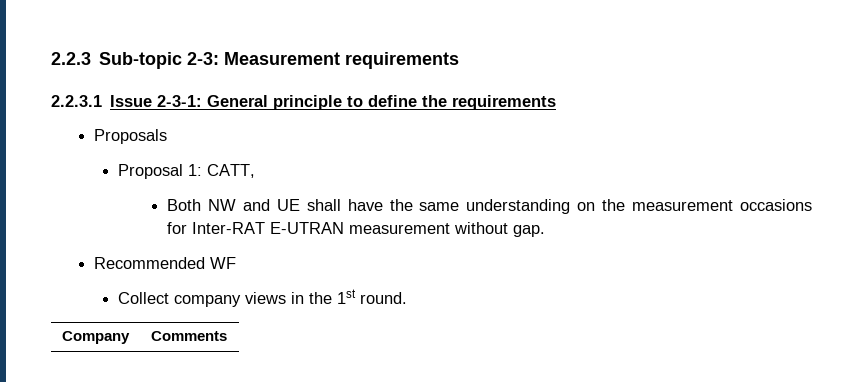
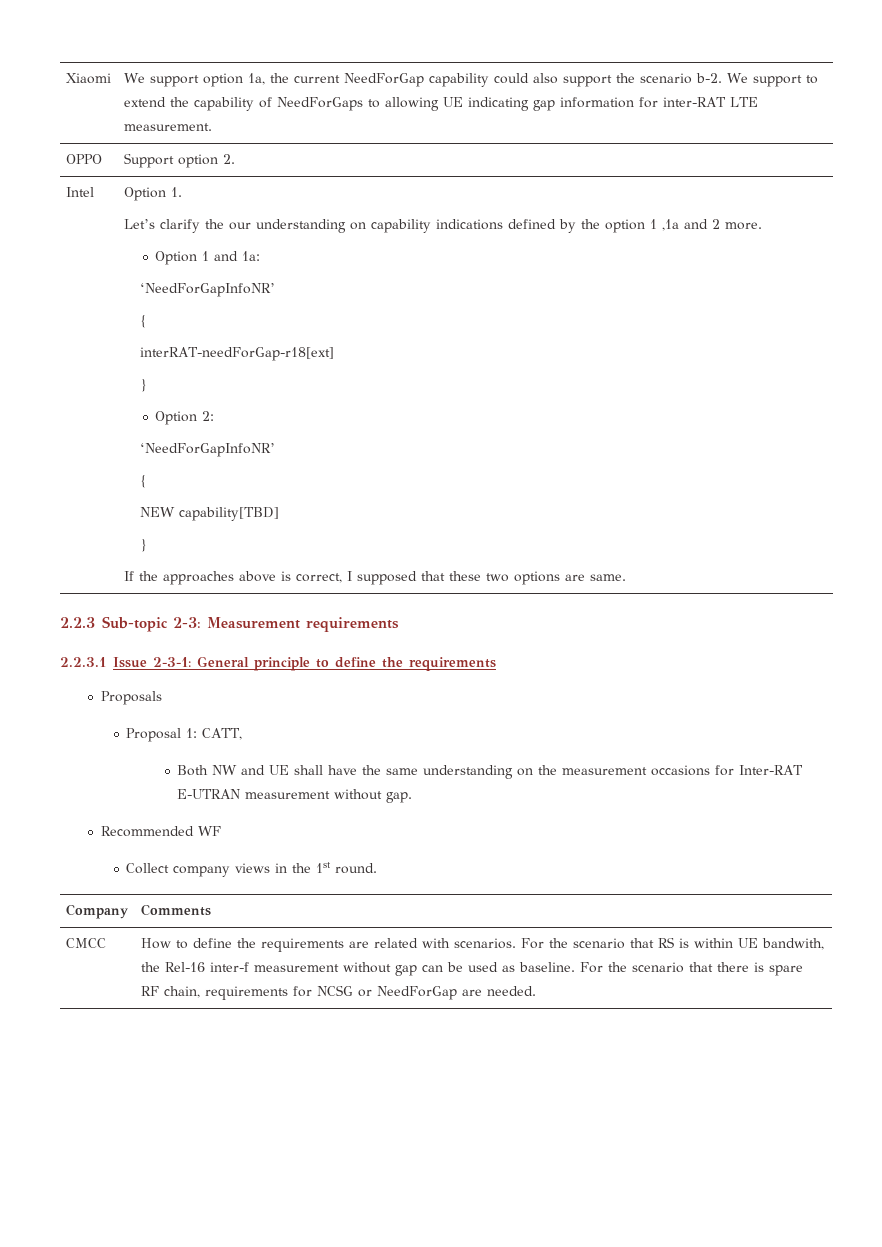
+ Xiaomi | We support option 1a, the current NeedForGap capability could also support the scenario b-2. We support to extend the capability of NeedForGaps to allowing UE indicating gap information for inter-RAT LTE measurement.
+ OPPO | Support option 2.
+ Intel | Option 1.
+ Let’s clarify the our understanding on capability indications defined by the option 1 ,1a and 2 more.
+ Option 1 and 1a:
+ ‘NeedForGapInfoNR’
+ {
+ interRAT-needForGap-r18[ext]
+ }
+ Option 2:
+ ‘NeedForGapInfoNR’
+ {
+ NEW capability[TBD]
+ }
+ If the approaches above is correct, I supposed that these two options are same.
+ CMCC | How to define the requirements are related with scenarios. For the scenario that RS is within UE bandwith, the Rel-16 inter-f measurement without gap can be used as baseline. For the scenario that there is spare RF chain, requirements for NCSG or NeedForGap are needed.

